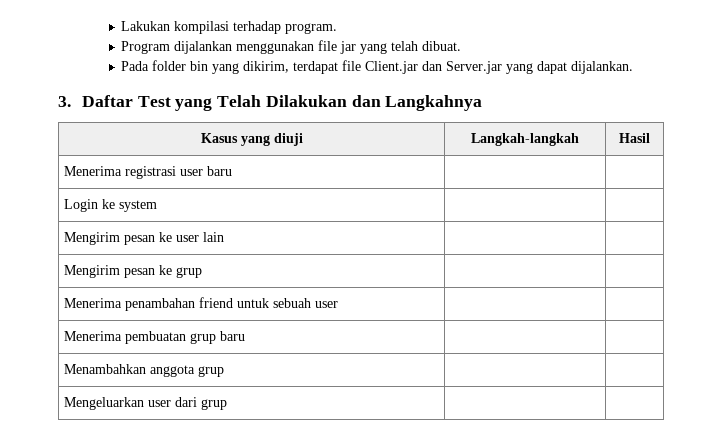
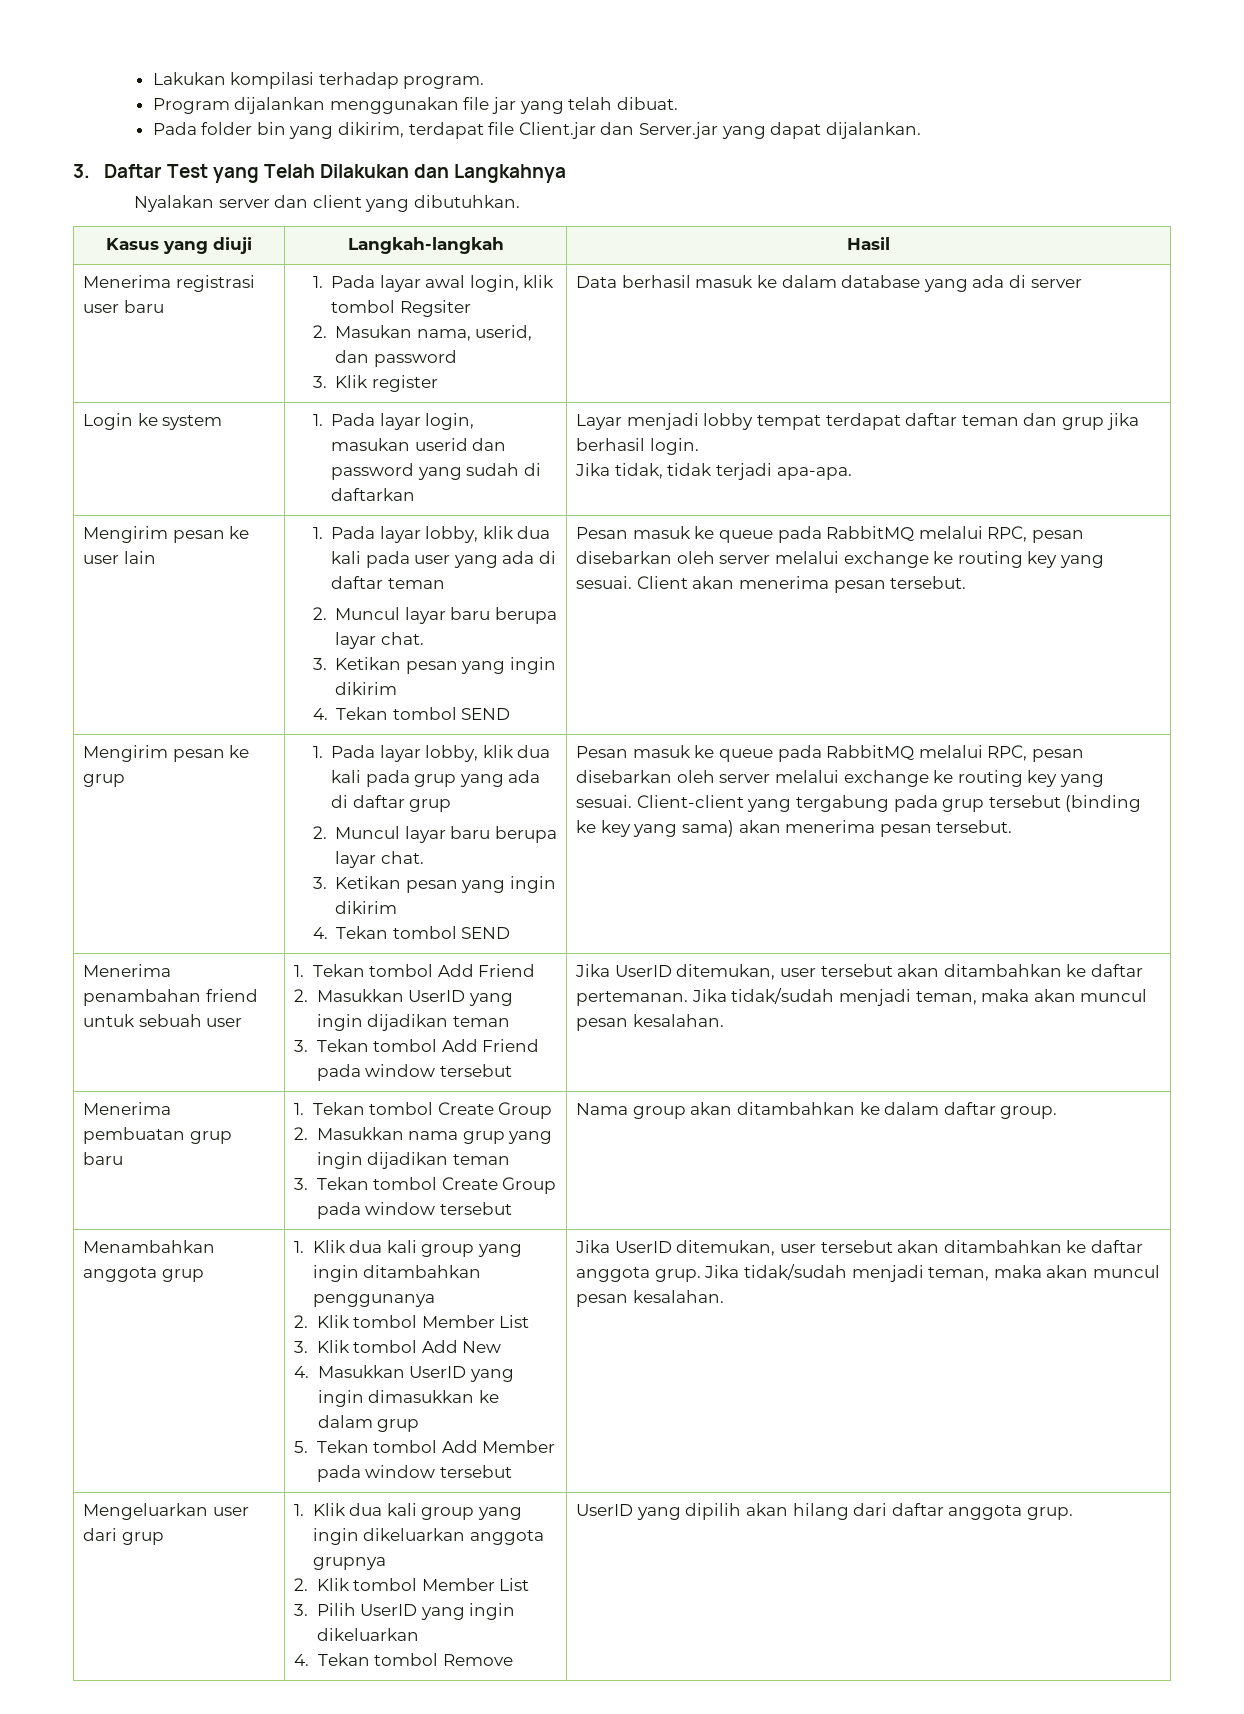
+ Nyalakan server dan client yang dibutuhkan.
- Menerima registrasi user baru | |
- Login ke system | |
+ Menerima registrasi user baru | 1. Pada layar awal login, klik tombol Regsiter
+ 2. Masukan nama, userid, dan password
+ 3. Klik register | Data berhasil masuk ke dalam database yang ada di server
+ Login ke system | 1. Pada layar login, masukan userid dan password yang sudah di daftarkan | Layar menjadi lobby tempat terdapat daftar teman dan grup jika berhasil login.
+ Jika tidak, tidak terjadi apa-apa.
- Mengirim pesan ke grup | |
+ 1. Pada layar lobby, klik dua kali pada user yang ada di daftar teman
+ 2. Muncul layar baru berupa layar chat.
+ 3. Ketikan pesan yang ingin dikirim
+ 4. Tekan tombol SEND | Pesan masuk ke queue pada RabbitMQ melalui RPC, pesan disebarkan oleh server melalui exchange ke routing key yang sesuai. Client akan menerima pesan tersebut.
+ Mengirim pesan ke grup | 1. Pada layar lobby, klik dua kali pada grup yang ada di daftar grup
+ 2. Muncul layar baru berupa layar chat.
+ 3. Ketikan pesan yang ingin dikirim
+ 4. Tekan tombol SEND | Pesan masuk ke queue pada RabbitMQ melalui RPC, pesan disebarkan oleh server melalui exchange ke routing key yang sesuai. Client-client yang tergabung pada grup tersebut (binding ke key yang sama) akan menerima pesan tersebut.
- Menerima pembuatan grup baru | |
- Menambahkan anggota grup | |
- Mengeluarkan user dari grup | |
+ 1. Tekan tombol Add Friend
+ 2. Masukkan UserID yang ingin dijadikan teman
+ 3. Tekan tombol Add Friend pada window tersebut | Jika UserID ditemukan, user tersebut akan ditambahkan ke daftar pertemanan. Jika tidak/sudah menjadi teman, maka akan muncul pesan kesalahan.
+ Menerima pembuatan grup baru | 1. Tekan tombol Create Group
+ 2. Masukkan nama grup yang ingin dijadikan teman
+ 3. Tekan tombol Create Group pada window tersebut | Nama group akan ditambahkan ke dalam daftar group.
+ Menambahkan anggota grup | 1. Klik dua kali group yang ingin ditambahkan penggunanya
+ 2. Klik tombol Member List
+ 3. Klik tombol Add New
+ 4. Masukkan UserID yang ingin dimasukkan ke dalam grup
+ 5. Tekan tombol Add Member pada window tersebut | Jika UserID ditemukan, user tersebut akan ditambahkan ke daftar anggota grup. Jika tidak/sudah menjadi teman, maka akan muncul pesan kesalahan.
+ Mengeluarkan user dari grup | 1. Klik dua kali group yang ingin dikeluarkan anggota grupnya
+ 2. Klik tombol Member List
+ 3. Pilih UserID yang ingin dikeluarkan
+ 4. Tekan tombol Remove | UserID yang dipilih akan hilang dari daftar anggota grup.

